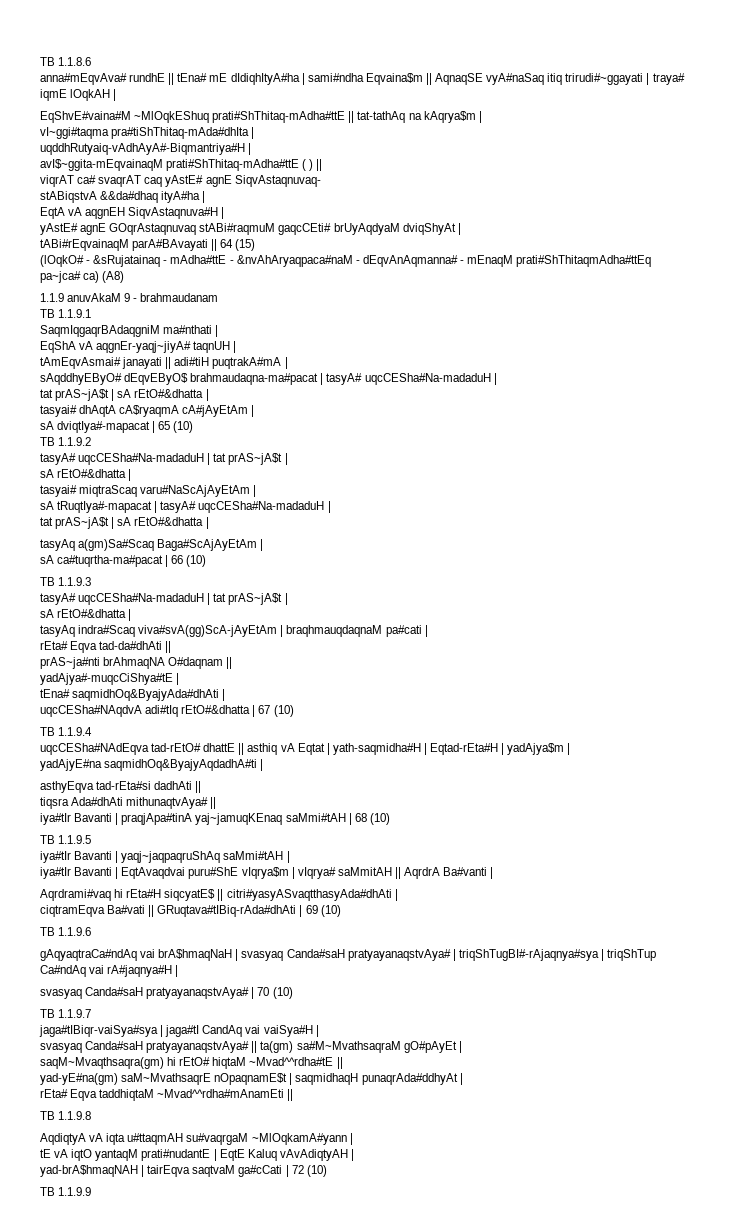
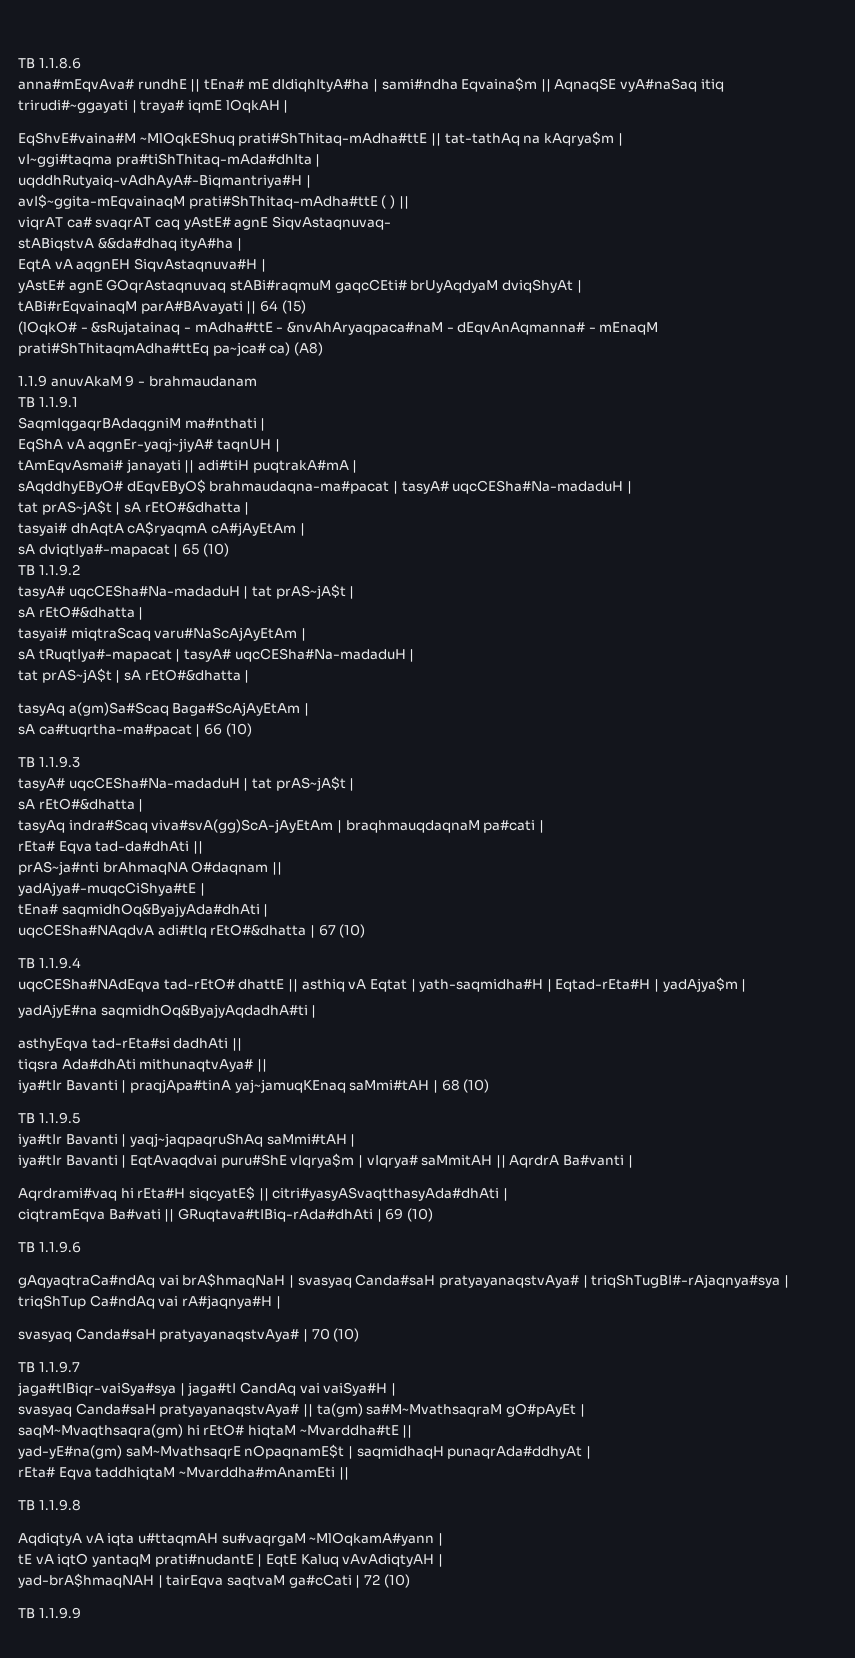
- saqM~Mvaqthsaqra(gm) hi rEtO# hiqtaM ~Mvad^^rdha#tE ||
+ saqM~Mvaqthsaqra(gm) hi rEtO# hiqtaM ~Mvarddha#tE ||
- rEta# Eqva taddhiqtaM ~Mvad^^rdha#mAnamEti ||
+ rEta# Eqva taddhiqtaM ~Mvarddha#mAnamEti ||

